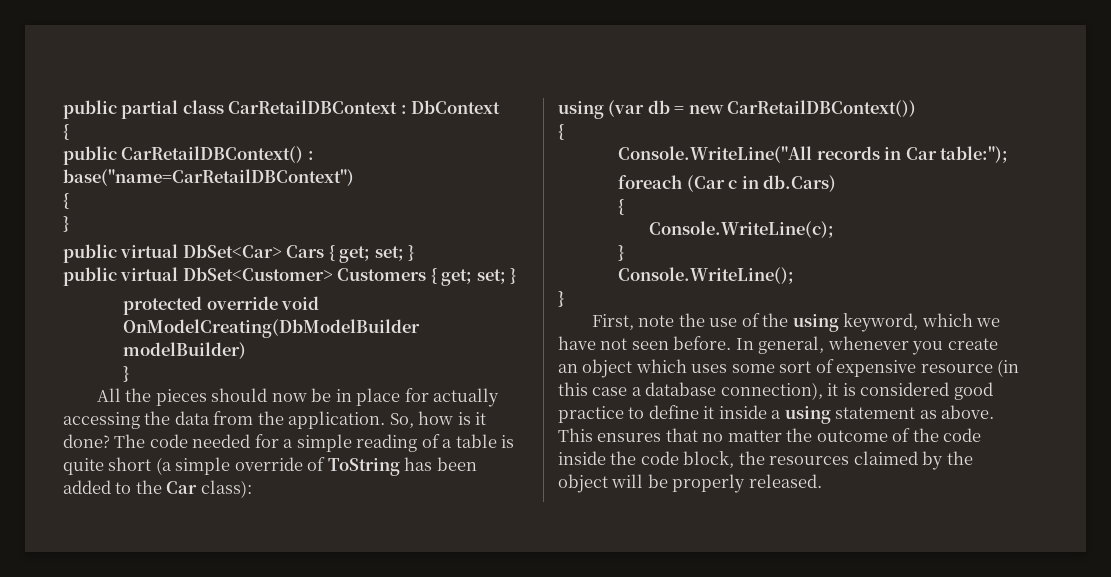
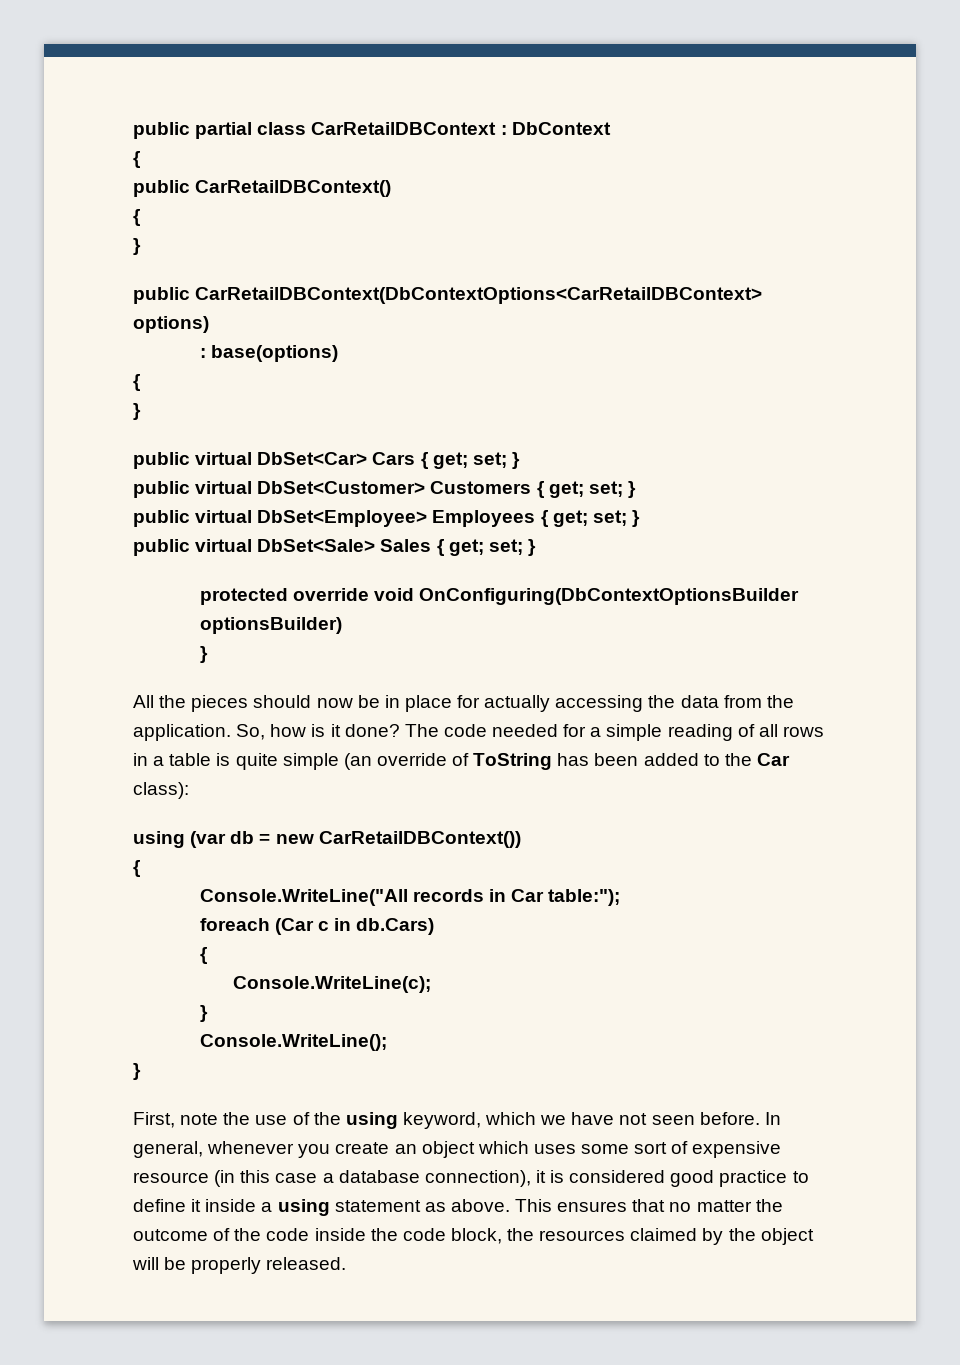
- public CarRetailDBContext() : base("name=CarRetailDBContext")
+ public CarRetailDBContext()
+ {
+ }
+ public CarRetailDBContext(DbContextOptions<CarRetailDBContext> options)
+ : base(options)
+ public virtual DbSet<Employee> Employees { get; set; }
+ public virtual DbSet<Sale> Sales { get; set; }
- protected override void OnModelCreating(DbModelBuilder modelBuilder)
+ protected override void OnConfiguring(DbContextOptionsBuilder optionsBuilder)
- The code needed for a simple reading of a table is quite short (a simple override of ToString has been added to the Car class):
+ The code needed for a simple reading of all rows in a table is quite simple (an override of ToString has been added to the Car class):

